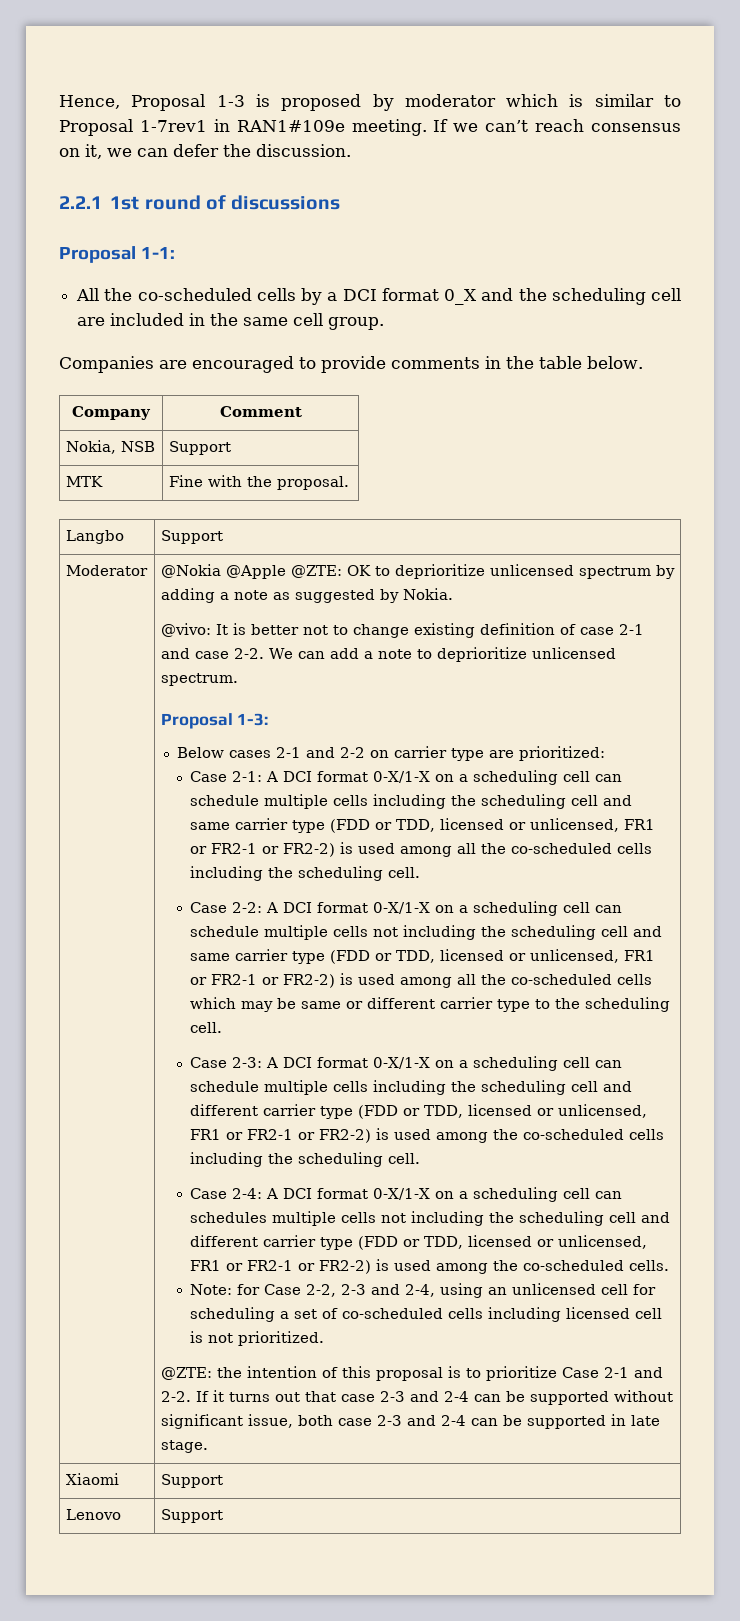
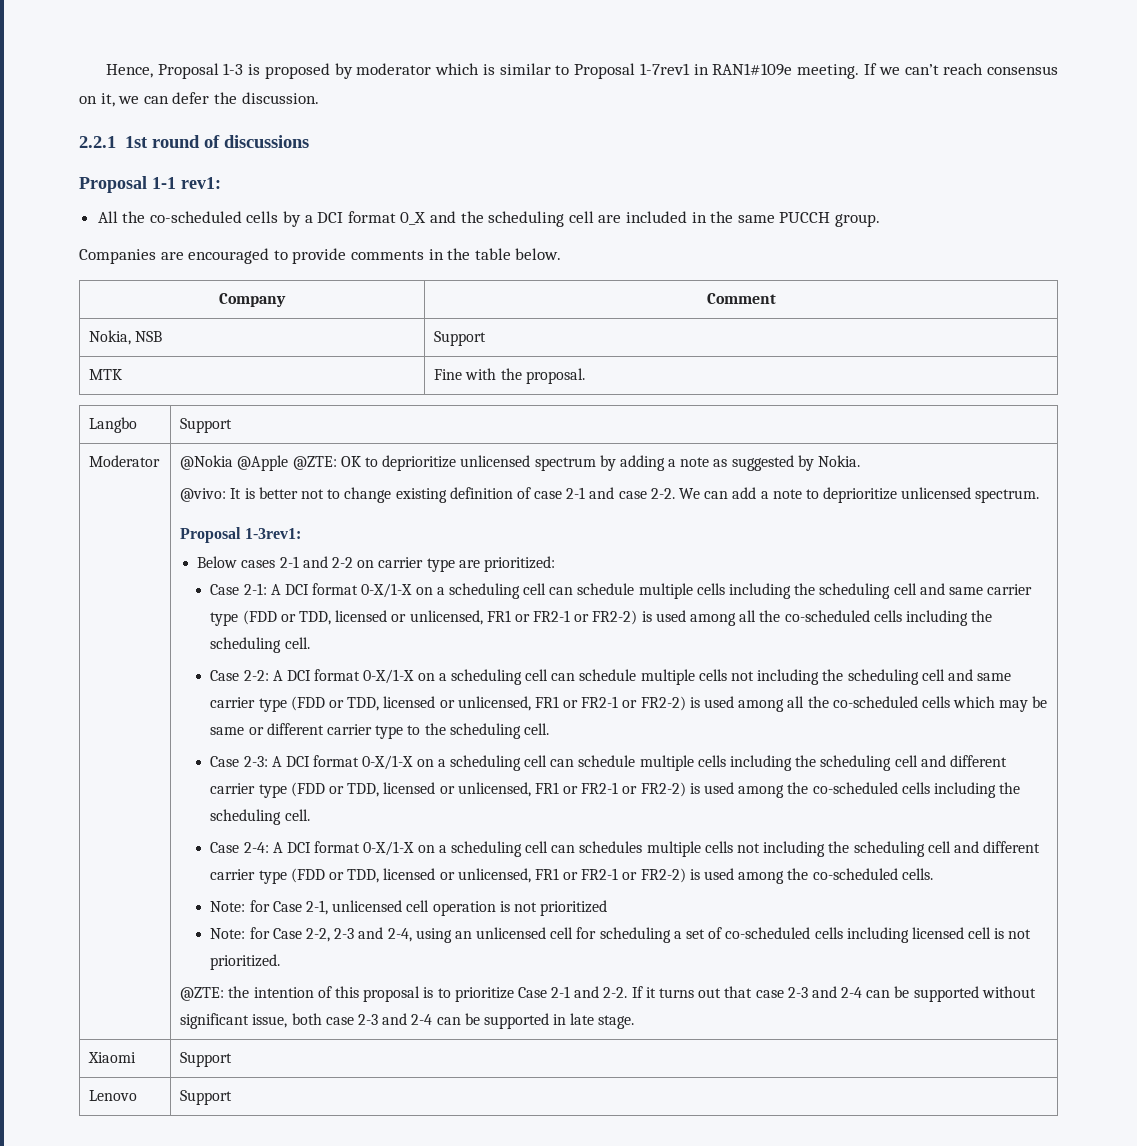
- Proposal 1-1:
+ Proposal 1-1 rev1:
- All the co-scheduled cells by a DCI format 0_X and the scheduling cell are included in the same cell group.
+ All the co-scheduled cells by a DCI format 0_X and the scheduling cell are included in the same PUCCH group.
- Proposal 1-3:
+ Proposal 1-3rev1:
+ Note: for Case 2-1, unlicensed cell operation is not prioritized

